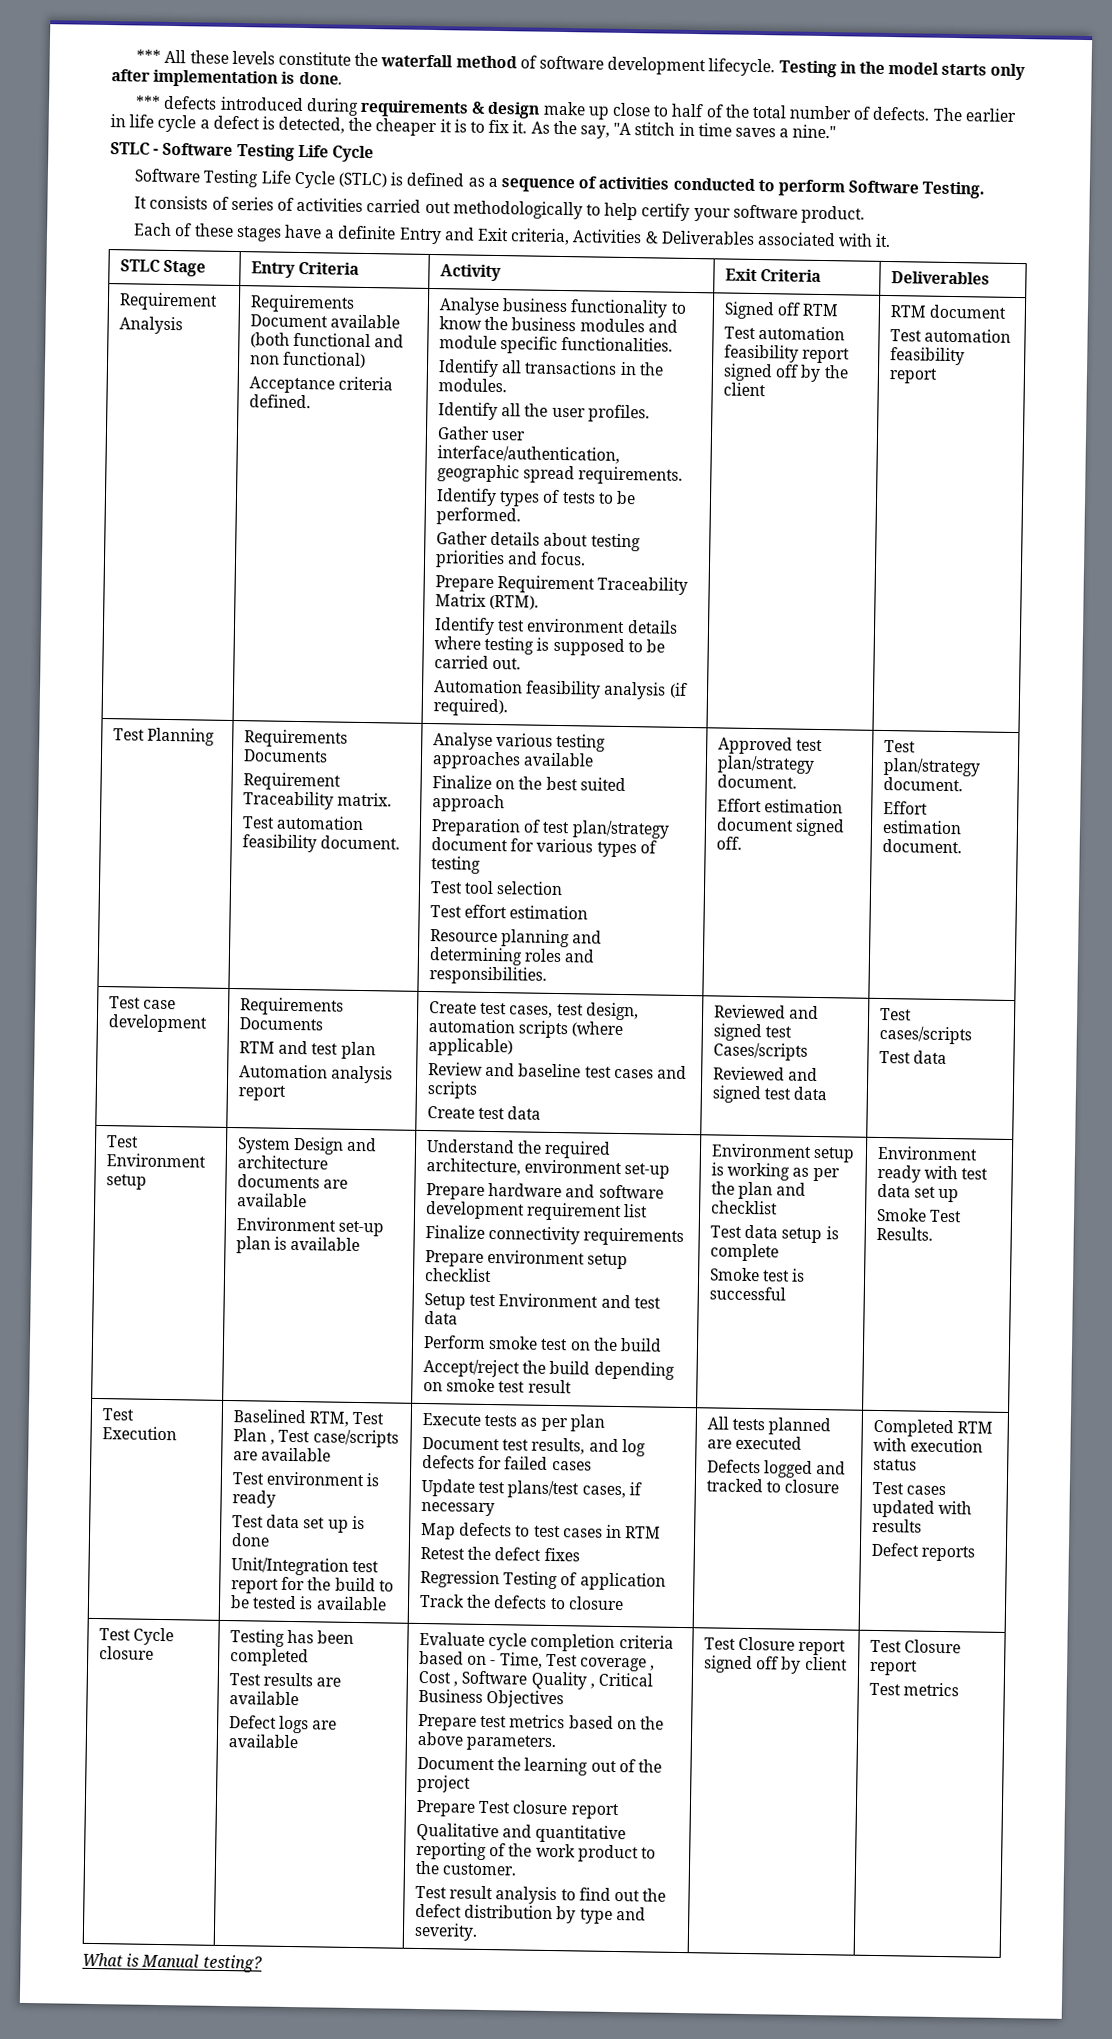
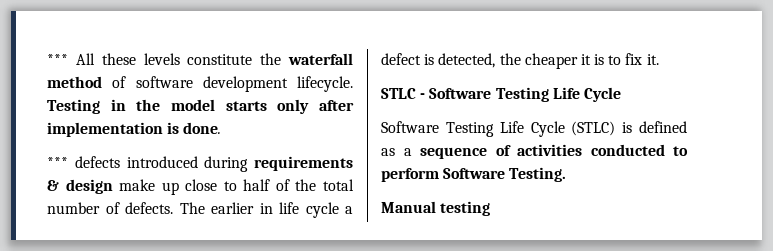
- As the say, "A stitch in time saves a nine."
- It consists of series of activities carried out methodologically to help certify your software product.
- Each of these stages have a definite Entry and Exit criteria, Activities & Deliverables associated with it.
- STLC Stage | Entry Criteria | Activity | Exit Criteria | Deliverables
- Requirement
- Analysis | Requirements Document available (both functional and non functional)
- Acceptance criteria defined. | Analyse business functionality to know the business modules and module specific functionalities.
- Identify all transactions in the modules.
- Identify all the user profiles.
- Gather user interface/authentication, geographic spread requirements.
- Identify types of tests to be performed.
- Gather details about testing priorities and focus.
- Prepare Requirement Traceability Matrix (RTM).
- Identify test environment details where testing is supposed to be carried out.
- Automation feasibility analysis (if required). | Signed off RTM
- Test automation feasibility report signed off by the client | RTM document
- Test automation feasibility report
- Test Planning | Requirements Documents
- Requirement Traceability matrix.
- Test automation feasibility document. | Analyse various testing approaches available
- Finalize on the best suited approach
- Preparation of test plan/strategy document for various types of testing
- Test tool selection
- Test effort estimation
- Resource planning and determining roles and responsibilities. | Approved test plan/strategy document.
- Effort estimation document signed off. | Test plan/strategy document.
- Effort estimation document.
- Test case development | Requirements Documents
- RTM and test plan
- Automation analysis report | Create test cases, test design, automation scripts (where applicable)
- Review and baseline test cases and scripts
- Create test data | Reviewed and signed test Cases/scripts
- Reviewed and signed test data | Test cases/scripts
- Test data
- Test Environment setup | System Design and architecture documents are available
- Environment set-up plan is available | Understand the required architecture, environment set-up
- Prepare hardware and software development requirement list
- Finalize connectivity requirements
- Prepare environment setup checklist
- Setup test Environment and test data
- Perform smoke test on the build
- Accept/reject the build depending on smoke test result | Environment setup is working as per the plan and checklist
- Test data setup is complete
- Smoke test is successful | Environment ready with test data set up
- Smoke Test Results.
- Test Execution | Baselined RTM, Test Plan , Test case/scripts are available
- Test environment is ready
- Test data set up is done
- Unit/Integration test report for the build to be tested is available | Execute tests as per plan
- Document test results, and log defects for failed cases
- Update test plans/test cases, if necessary
- Map defects to test cases in RTM
- Retest the defect fixes
- Regression Testing of application
- Track the defects to closure | All tests planned are executed
- Defects logged and tracked to closure | Completed RTM with execution status
- Test cases updated with results
- Defect reports
- Test Cycle closure | Testing has been completed
- Test results are available
- Defect logs are available | Evaluate cycle completion criteria based on - Time, Test coverage , Cost , Software Quality , Critical Business Objectives
- Prepare test metrics based on the above parameters.
- Document the learning out of the project
- Prepare Test closure report
- Qualitative and quantitative reporting of the work product to the customer.
- Test result analysis to find out the defect distribution by type and severity. | Test Closure report signed off by client | Test Closure report
- Test metrics
- What is Manual testing?
+ Manual testing

